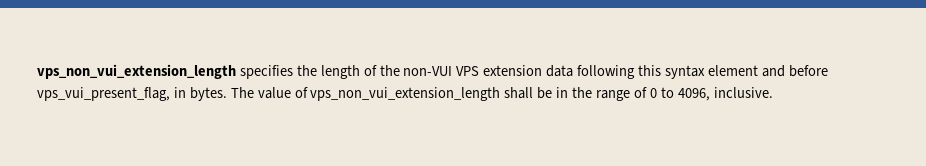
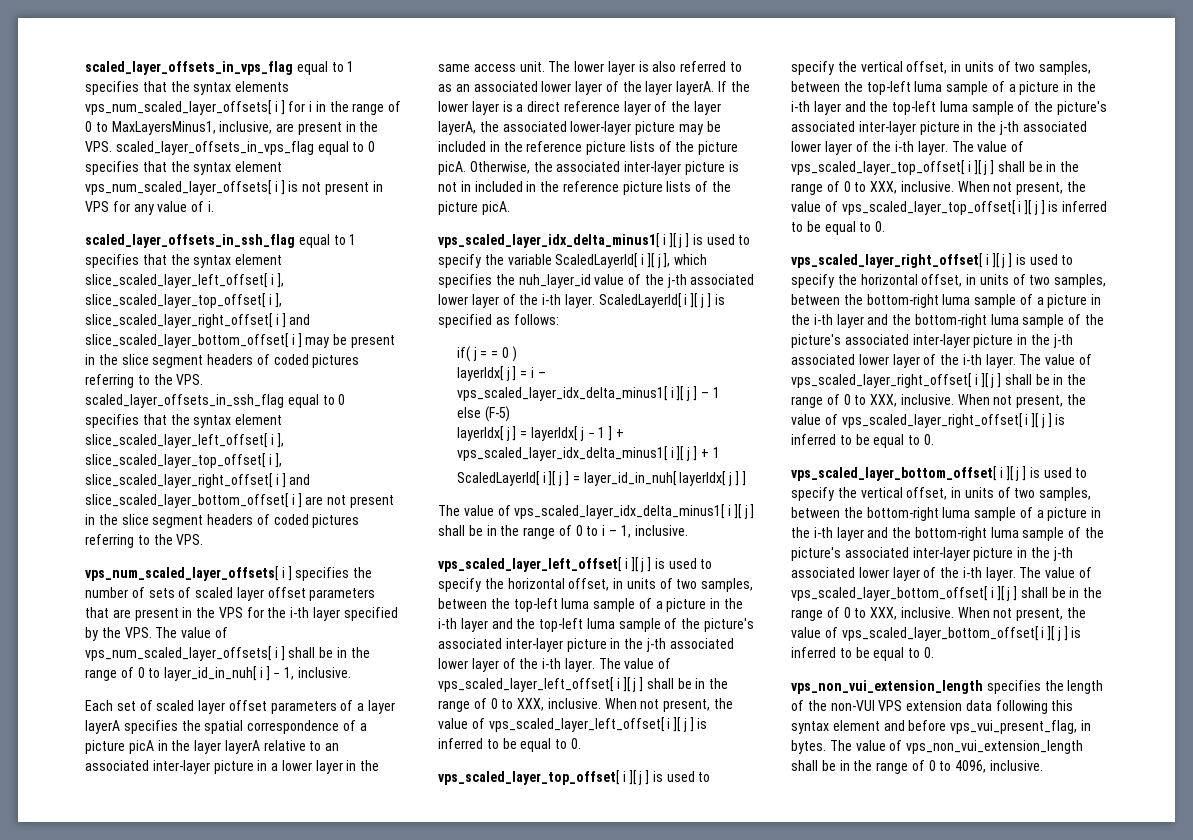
+ scaled_layer_offsets_in_vps_flag equal to 1 specifies that the syntax elements vps_num_scaled_layer_offsets[ i ] for i in the range of 0 to MaxLayersMinus1, inclusive, are present in the VPS. scaled_layer_offsets_in_vps_flag equal to 0 specifies that the syntax element vps_num_scaled_layer_offsets[ i ] is not present in VPS for any value of i.
+ scaled_layer_offsets_in_ssh_flag equal to 1 specifies that the syntax element slice_scaled_layer_left_offset[ i ], slice_scaled_layer_top_offset[ i ], slice_scaled_layer_right_offset[ i ] and slice_scaled_layer_bottom_offset[ i ] may be present in the slice segment headers of coded pictures referring to the VPS. scaled_layer_offsets_in_ssh_flag equal to 0 specifies that the syntax element slice_scaled_layer_left_offset[ i ], slice_scaled_layer_top_offset[ i ], slice_scaled_layer_right_offset[ i ] and slice_scaled_layer_bottom_offset[ i ] are not present in the slice segment headers of coded pictures referring to the VPS.
+ vps_num_scaled_layer_offsets[ i ] specifies the number of sets of scaled layer offset parameters that are present in the VPS for the i-th layer specified by the VPS. The value of vps_num_scaled_layer_offsets[ i ] shall be in the range of 0 to layer_id_in_nuh[ i ] − 1, inclusive.
+ Each set of scaled layer offset parameters of a layer layerA specifies the spatial correspondence of a picture picA in the layer layerA relative to an associated inter-layer picture in a lower layer in the same access unit. The lower layer is also referred to as an associated lower layer of the layer layerA. If the lower layer is a direct reference layer of the layer layerA, the associated lower-layer picture may be included in the reference picture lists of the picture picA. Otherwise, the associated inter-layer picture is not in included in the reference picture lists of the picture picA.
+ vps_scaled_layer_idx_delta_minus1[ i ][ j ] is used to specify the variable ScaledLayerId[ i ][ j ], which specifies the nuh_layer_id value of the j-th associated lower layer of the i-th layer. ScaledLayerId[ i ][ j ] is specified as follows:
+ if( j = = 0 )
+ layerIdx[ j ] = i – vps_scaled_layer_idx_delta_minus1[ i ][ j ] – 1
+ else (F-5)
+ layerIdx[ j ] = layerIdx[ j − 1 ] + vps_scaled_layer_idx_delta_minus1[ i ][ j ] + 1
+ ScaledLayerId[ i ][ j ] = layer_id_in_nuh[ layerIdx[ j ] ]
+ The value of vps_scaled_layer_idx_delta_minus1[ i ][ j ] shall be in the range of 0 to i – 1, inclusive.
+ vps_scaled_layer_left_offset[ i ][ j ] is used to specify the horizontal offset, in units of two samples, between the top-left luma sample of a picture in the i-th layer and the top-left luma sample of the picture's associated inter-layer picture in the j-th associated lower layer of the i-th layer. The value of vps_scaled_layer_left_offset[ i ][ j ] shall be in the range of 0 to XXX, inclusive. When not present, the value of vps_scaled_layer_left_offset[ i ][ j ] is inferred to be equal to 0.
+ vps_scaled_layer_top_offset[ i ][ j ] is used to specify the vertical offset, in units of two samples, between the top-left luma sample of a picture in the i-th layer and the top-left luma sample of the picture's associated inter-layer picture in the j-th associated lower layer of the i-th layer. The value of vps_scaled_layer_top_offset[ i ][ j ] shall be in the range of 0 to XXX, inclusive. When not present, the value of vps_scaled_layer_top_offset[ i ][ j ] is inferred to be equal to 0.
+ vps_scaled_layer_right_offset[ i ][ j ] is used to specify the horizontal offset, in units of two samples, between the bottom-right luma sample of a picture in the i-th layer and the bottom-right luma sample of the picture's associated inter-layer picture in the j-th associated lower layer of the i-th layer. The value of vps_scaled_layer_right_offset[ i ][ j ] shall be in the range of 0 to XXX, inclusive. When not present, the value of vps_scaled_layer_right_offset[ i ][ j ] is inferred to be equal to 0.
+ vps_scaled_layer_bottom_offset[ i ][ j ] is used to specify the vertical offset, in units of two samples, between the bottom-right luma sample of a picture in the i-th layer and the bottom-right luma sample of the picture's associated inter-layer picture in the j-th associated lower layer of the i-th layer. The value of vps_scaled_layer_bottom_offset[ i ][ j ] shall be in the range of 0 to XXX, inclusive. When not present, the value of vps_scaled_layer_bottom_offset[ i ][ j ] is inferred to be equal to 0.

